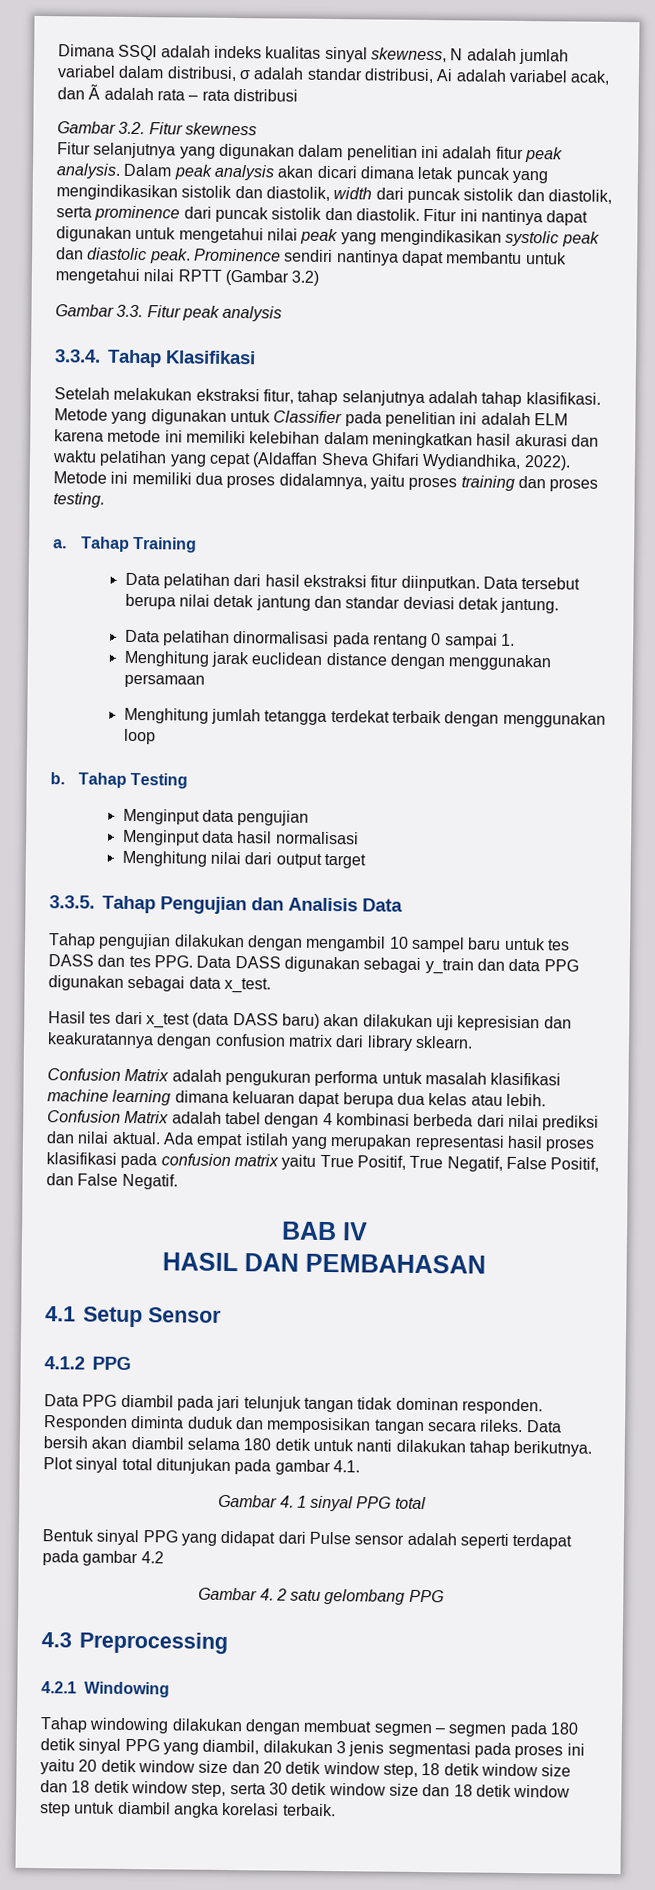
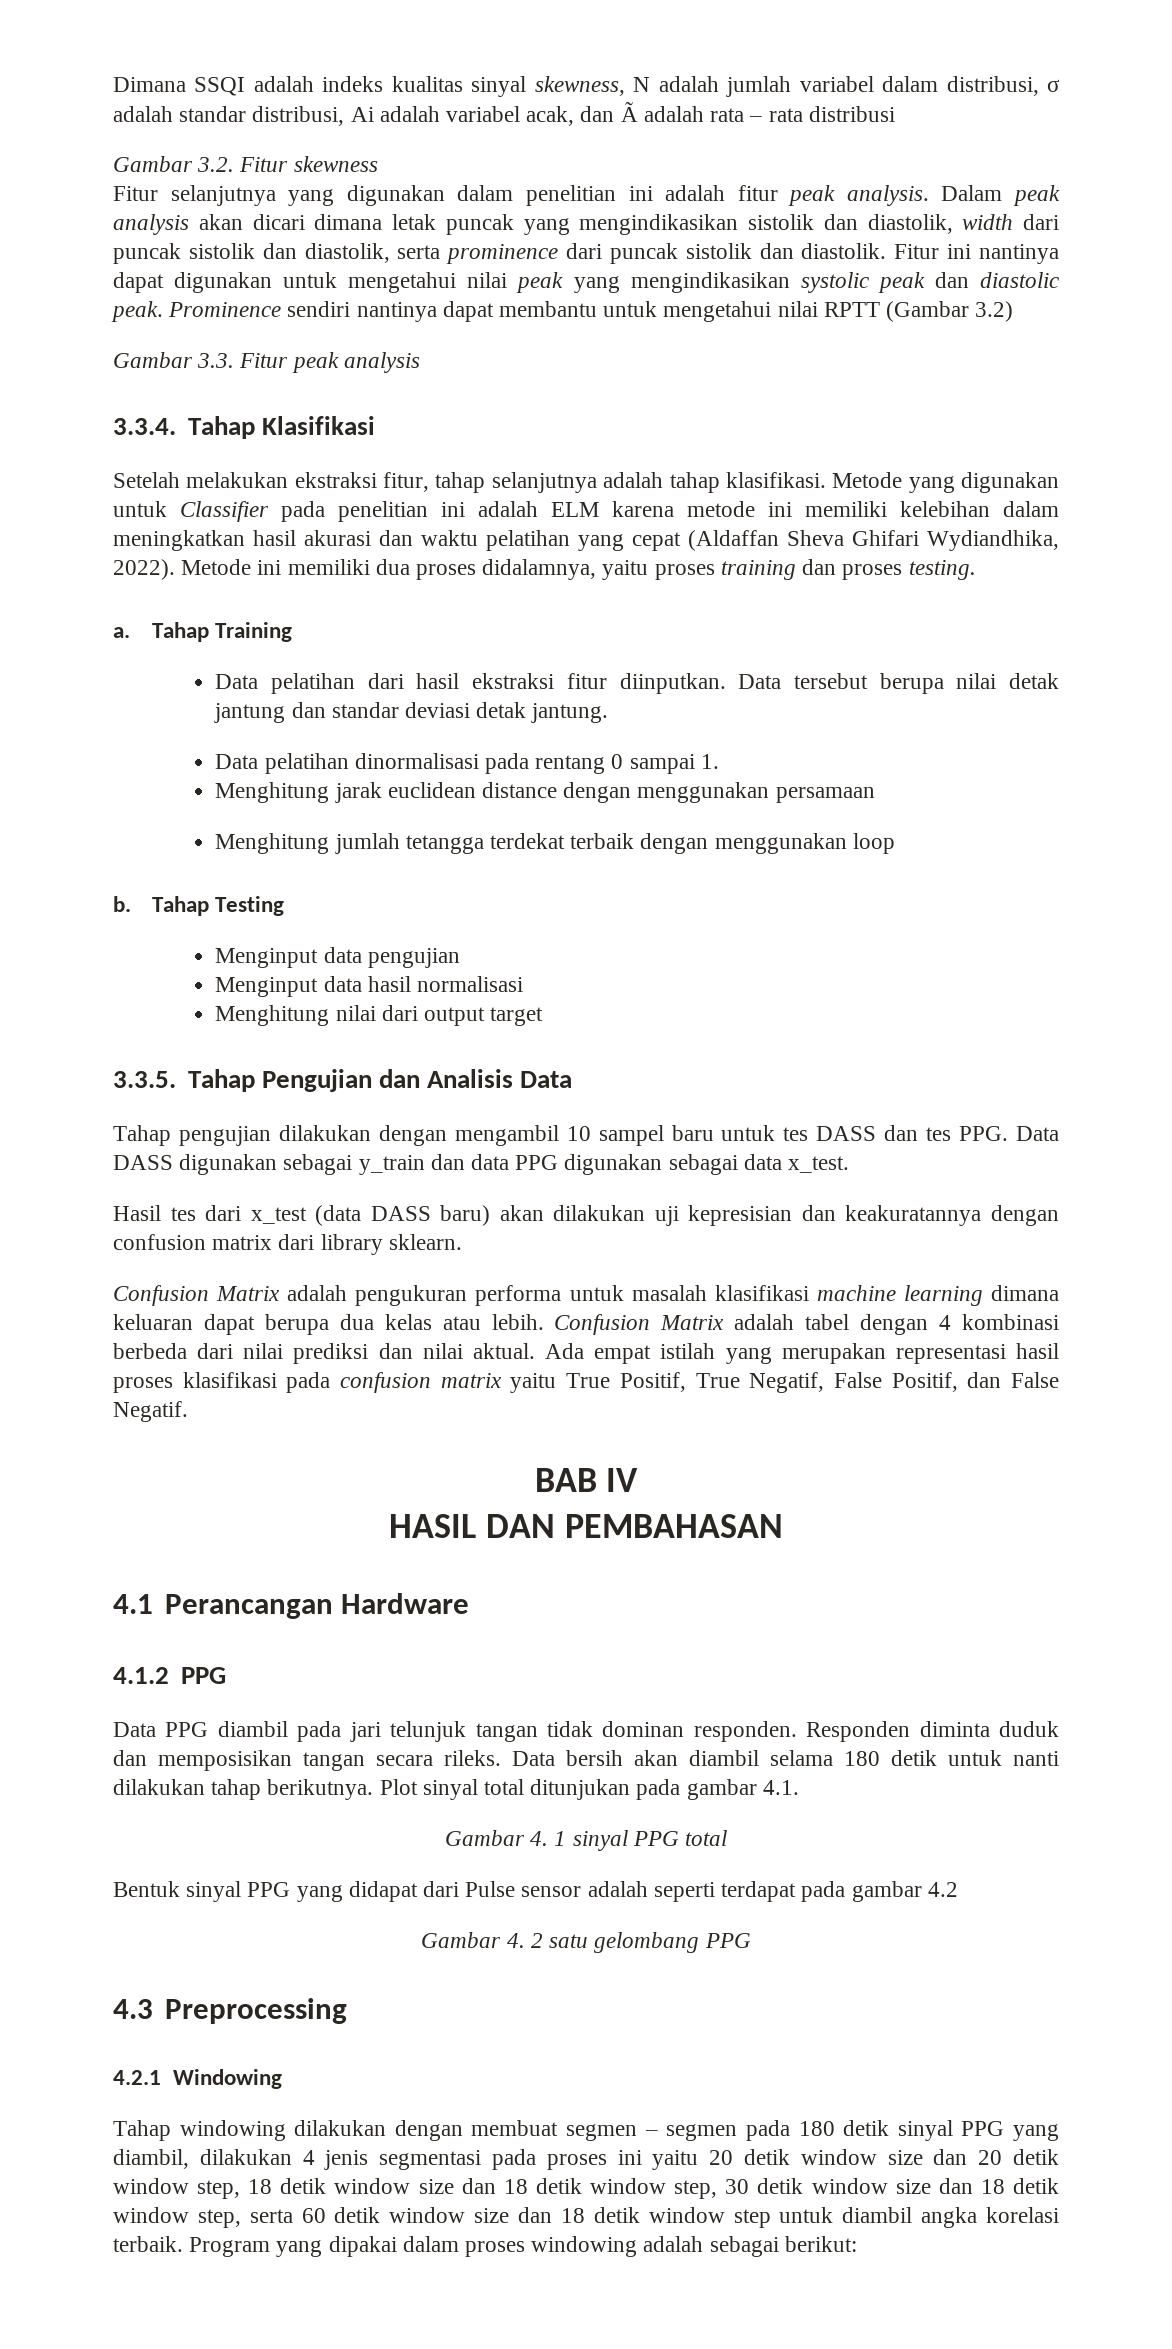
- 4.1 Setup Sensor
+ 4.1 Perancangan Hardware
- Tahap windowing dilakukan dengan membuat segmen – segmen pada 180 detik sinyal PPG yang diambil, dilakukan 3 jenis segmentasi pada proses ini yaitu 20 detik window size dan 20 detik window step, 18 detik window size dan 18 detik window step, serta 30 detik window size dan 18 detik window step untuk diambil angka korelasi terbaik.
+ Tahap windowing dilakukan dengan membuat segmen – segmen pada 180 detik sinyal PPG yang diambil, dilakukan 4 jenis segmentasi pada proses ini yaitu 20 detik window size dan 20 detik window step, 18 detik window size dan 18 detik window step, 30 detik window size dan 18 detik window step, serta 60 detik window size dan 18 detik window step untuk diambil angka korelasi terbaik.
+ Program yang dipakai dalam proses windowing adalah sebagai berikut:

